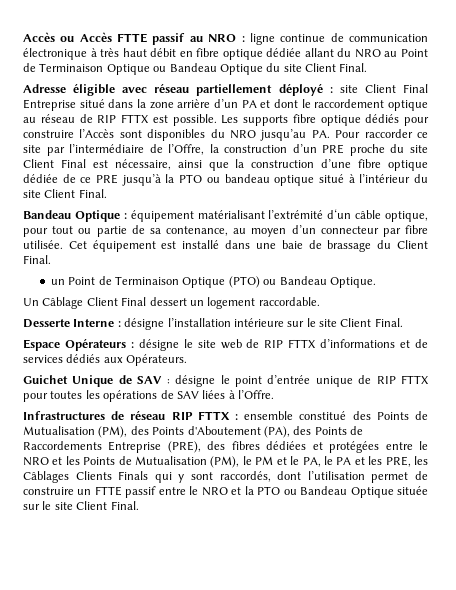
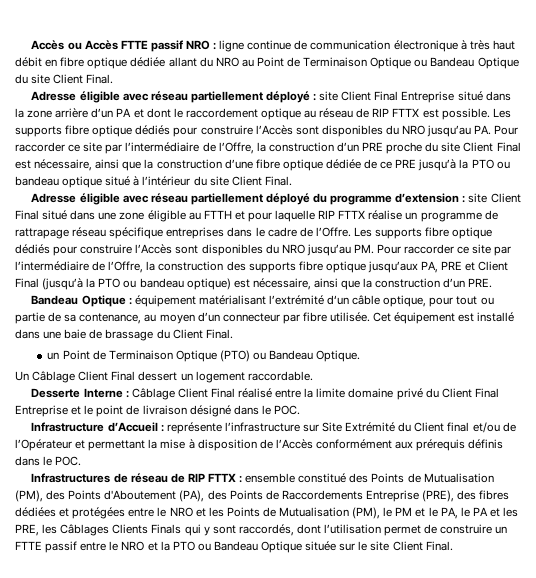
- Accès ou Accès FTTE passif au NRO : ligne continue de communication électronique à très haut débit en fibre optique dédiée allant du NRO au Point de Terminaison Optique ou Bandeau Optique du site Client Final.
+ Accès ou Accès FTTE passif NRO : ligne continue de communication électronique à très haut débit en fibre optique dédiée allant du NRO au Point de Terminaison Optique ou Bandeau Optique du site Client Final.
+ Adresse éligible avec réseau partiellement déployé du programme d’extension : site Client Final situé dans une zone éligible au FTTH et pour laquelle RIP FTTX réalise un programme de rattrapage réseau spécifique entreprises dans le cadre de l’Offre. Les supports fibre optique dédiés pour construire l’Accès sont disponibles du NRO jusqu’au PM. Pour raccorder ce site par l’intermédiaire de l’Offre, la construction des supports fibre optique jusqu’aux PA, PRE et Client Final (jusqu’à la PTO ou bandeau optique) est nécessaire, ainsi que la construction d’un PRE.
- Desserte Interne : désigne l’installation intérieure sur le site Client Final.
- Espace Opérateurs : désigne le site web de RIP FTTX d’informations et de services dédiés aux Opérateurs.
- Guichet Unique de SAV : désigne le point d’entrée unique de RIP FTTX pour toutes les opérations de SAV liées à l’Offre.
+ Desserte Interne : Câblage Client Final réalisé entre la limite domaine privé du Client Final Entreprise et le point de livraison désigné dans le POC.
+ Infrastructure d’Accueil : représente l’infrastructure sur Site Extrémité du Client final et/ou de l’Opérateur et permettant la mise à disposition de l’Accès conformément aux prérequis définis dans le POC.
- Infrastructures de réseau RIP FTTX :
+ Infrastructures de réseau de RIP FTTX :

